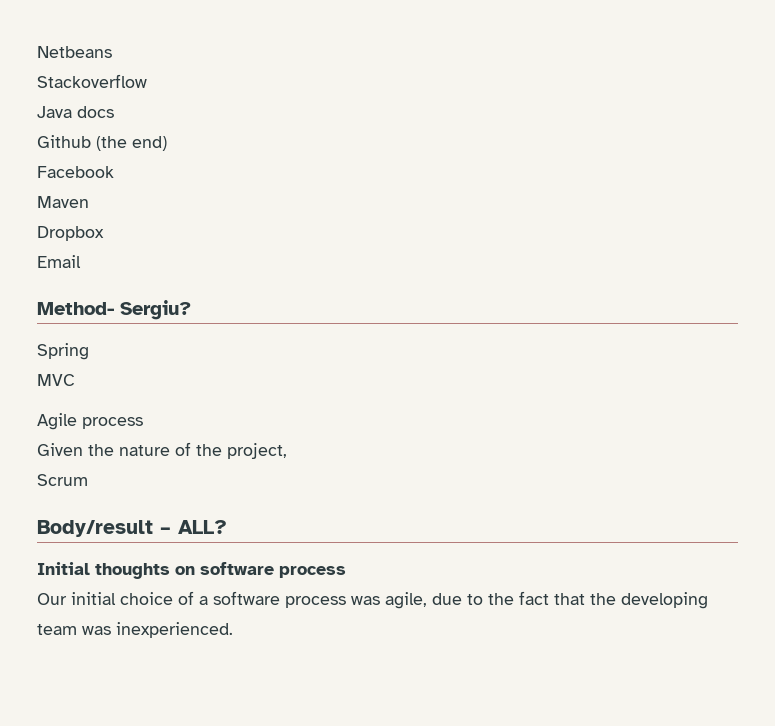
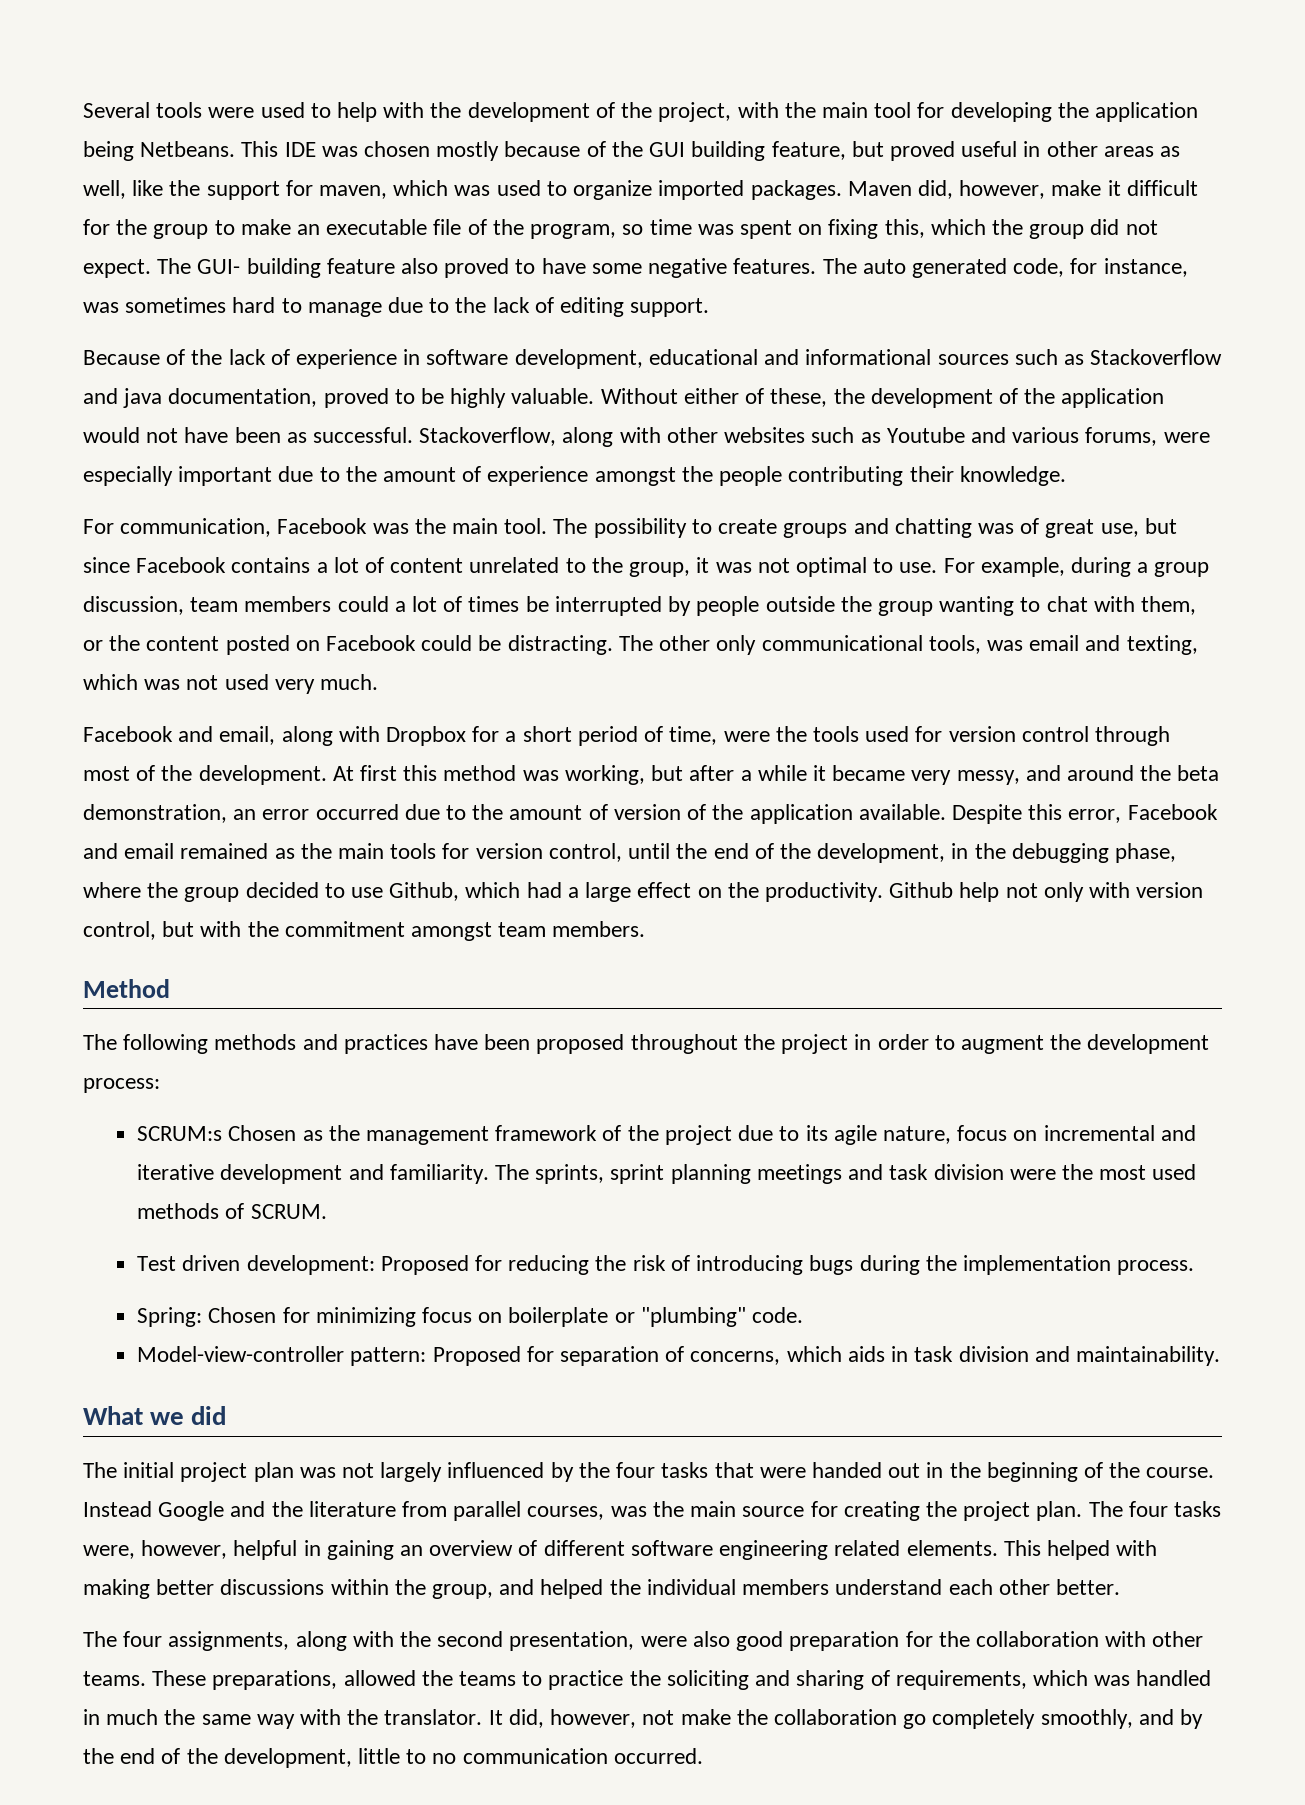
- Netbeans
- Stackoverflow
- Java docs
- Github (the end)
- Facebook
- Maven
- Dropbox
- Email
- Method- Sergiu?
- Spring
- MVC
- Agile process
- Given the nature of the project,
- Scrum
- Body/result – ALL?
- Initial thoughts on software process
- Our initial choice of a software process was agile, due to the fact that the developing team was inexperienced.
+ Several tools were used to help with the development of the project, with the main tool for developing the application being Netbeans. This IDE was chosen mostly because of the GUI building feature, but proved useful in other areas as well, like the support for maven, which was used to organize imported packages. Maven did, however, make it difficult for the group to make an executable file of the program, so time was spent on fixing this, which the group did not expect. The GUI- building feature also proved to have some negative features. The auto generated code, for instance, was sometimes hard to manage due to the lack of editing support.
+ Because of the lack of experience in software development, educational and informational sources such as Stackoverflow and java documentation, proved to be highly valuable. Without either of these, the development of the application would not have been as successful. Stackoverflow, along with other websites such as Youtube and various forums, were especially important due to the amount of experience amongst the people contributing their knowledge.
+ For communication, Facebook was the main tool. The possibility to create groups and chatting was of great use, but since Facebook contains a lot of content unrelated to the group, it was not optimal to use. For example, during a group discussion, team members could a lot of times be interrupted by people outside the group wanting to chat with them, or the content posted on Facebook could be distracting. The other only communicational tools, was email and texting, which was not used very much.
+ Facebook and email, along with Dropbox for a short period of time, were the tools used for version control through most of the development. At first this method was working, but after a while it became very messy, and around the beta demonstration, an error occurred due to the amount of version of the application available. Despite this error, Facebook and email remained as the main tools for version control, until the end of the development, in the debugging phase, where the group decided to use Github, which had a large effect on the productivity. Github help not only with version control, but with the commitment amongst team members.
+ Method
+ The following methods and practices have been proposed throughout the project in order to augment the development process:
+ SCRUM:s Chosen as the management framework of the project due to its agile nature, focus on incremental and iterative development and familiarity. The sprints, sprint planning meetings and task division were the most used methods of SCRUM.
+ Test driven development: Proposed for reducing the risk of introducing bugs during the implementation process.
+ Spring: Chosen for minimizing focus on boilerplate or "plumbing" code.
+ Model-view-controller pattern: Proposed for separation of concerns, which aids in task division and maintainability.
+ What we did
+ The initial project plan was not largely influenced by the four tasks that were handed out in the beginning of the course. Instead Google and the literature from parallel courses, was the main source for creating the project plan. The four tasks were, however, helpful in gaining an overview of different software engineering related elements. This helped with making better discussions within the group, and helped the individual members understand each other better.
+ The four assignments, along with the second presentation, were also good preparation for the collaboration with other teams. These preparations, allowed the teams to practice the soliciting and sharing of requirements, which was handled in much the same way with the translator. It did, however, not make the collaboration go completely smoothly, and by the end of the development, little to no communication occurred.

